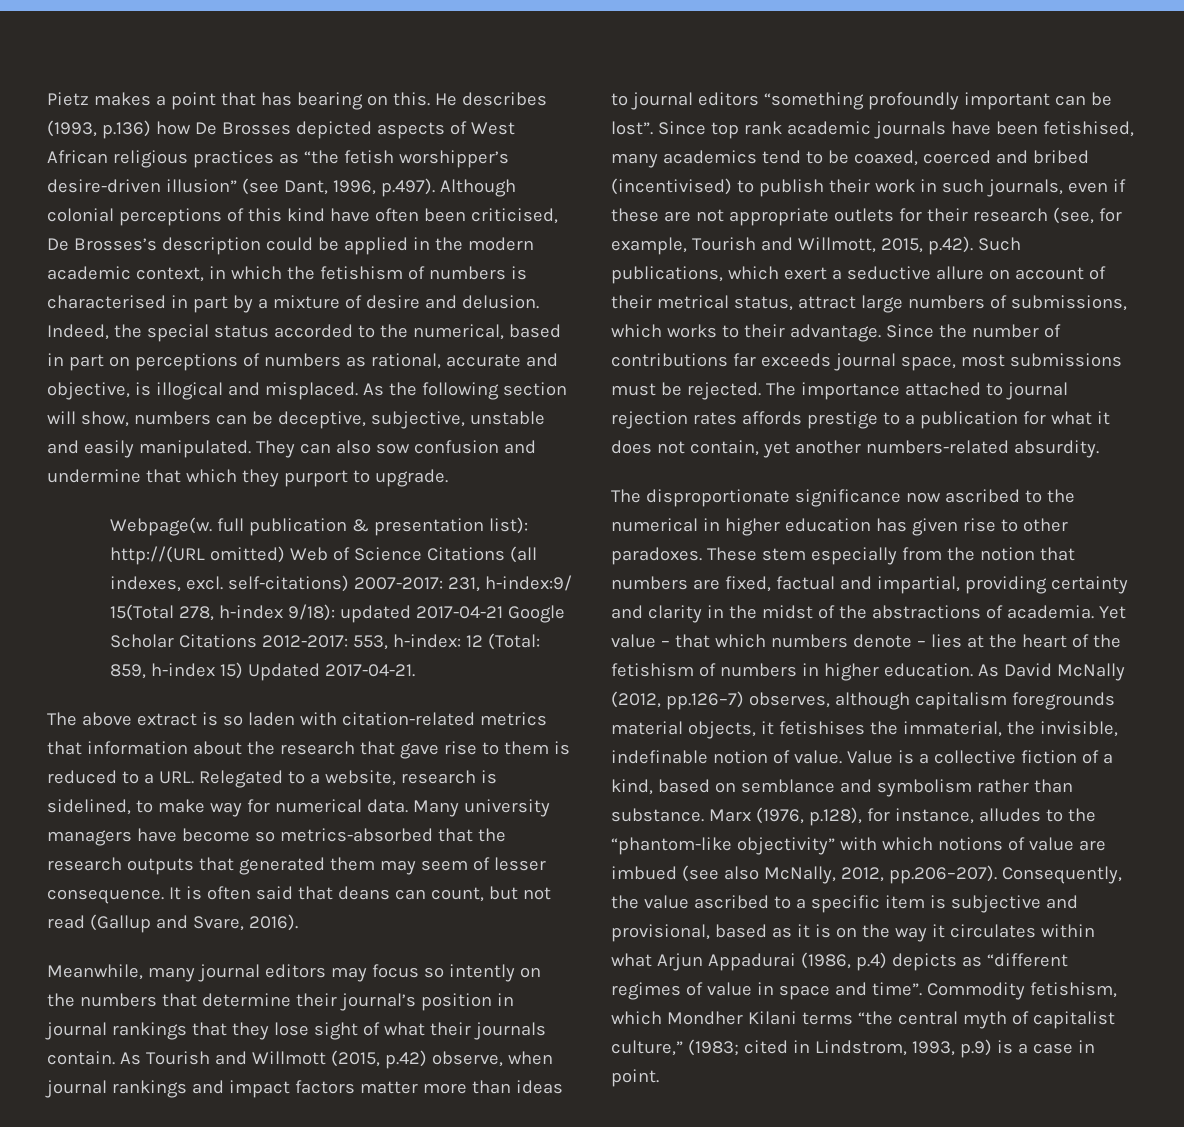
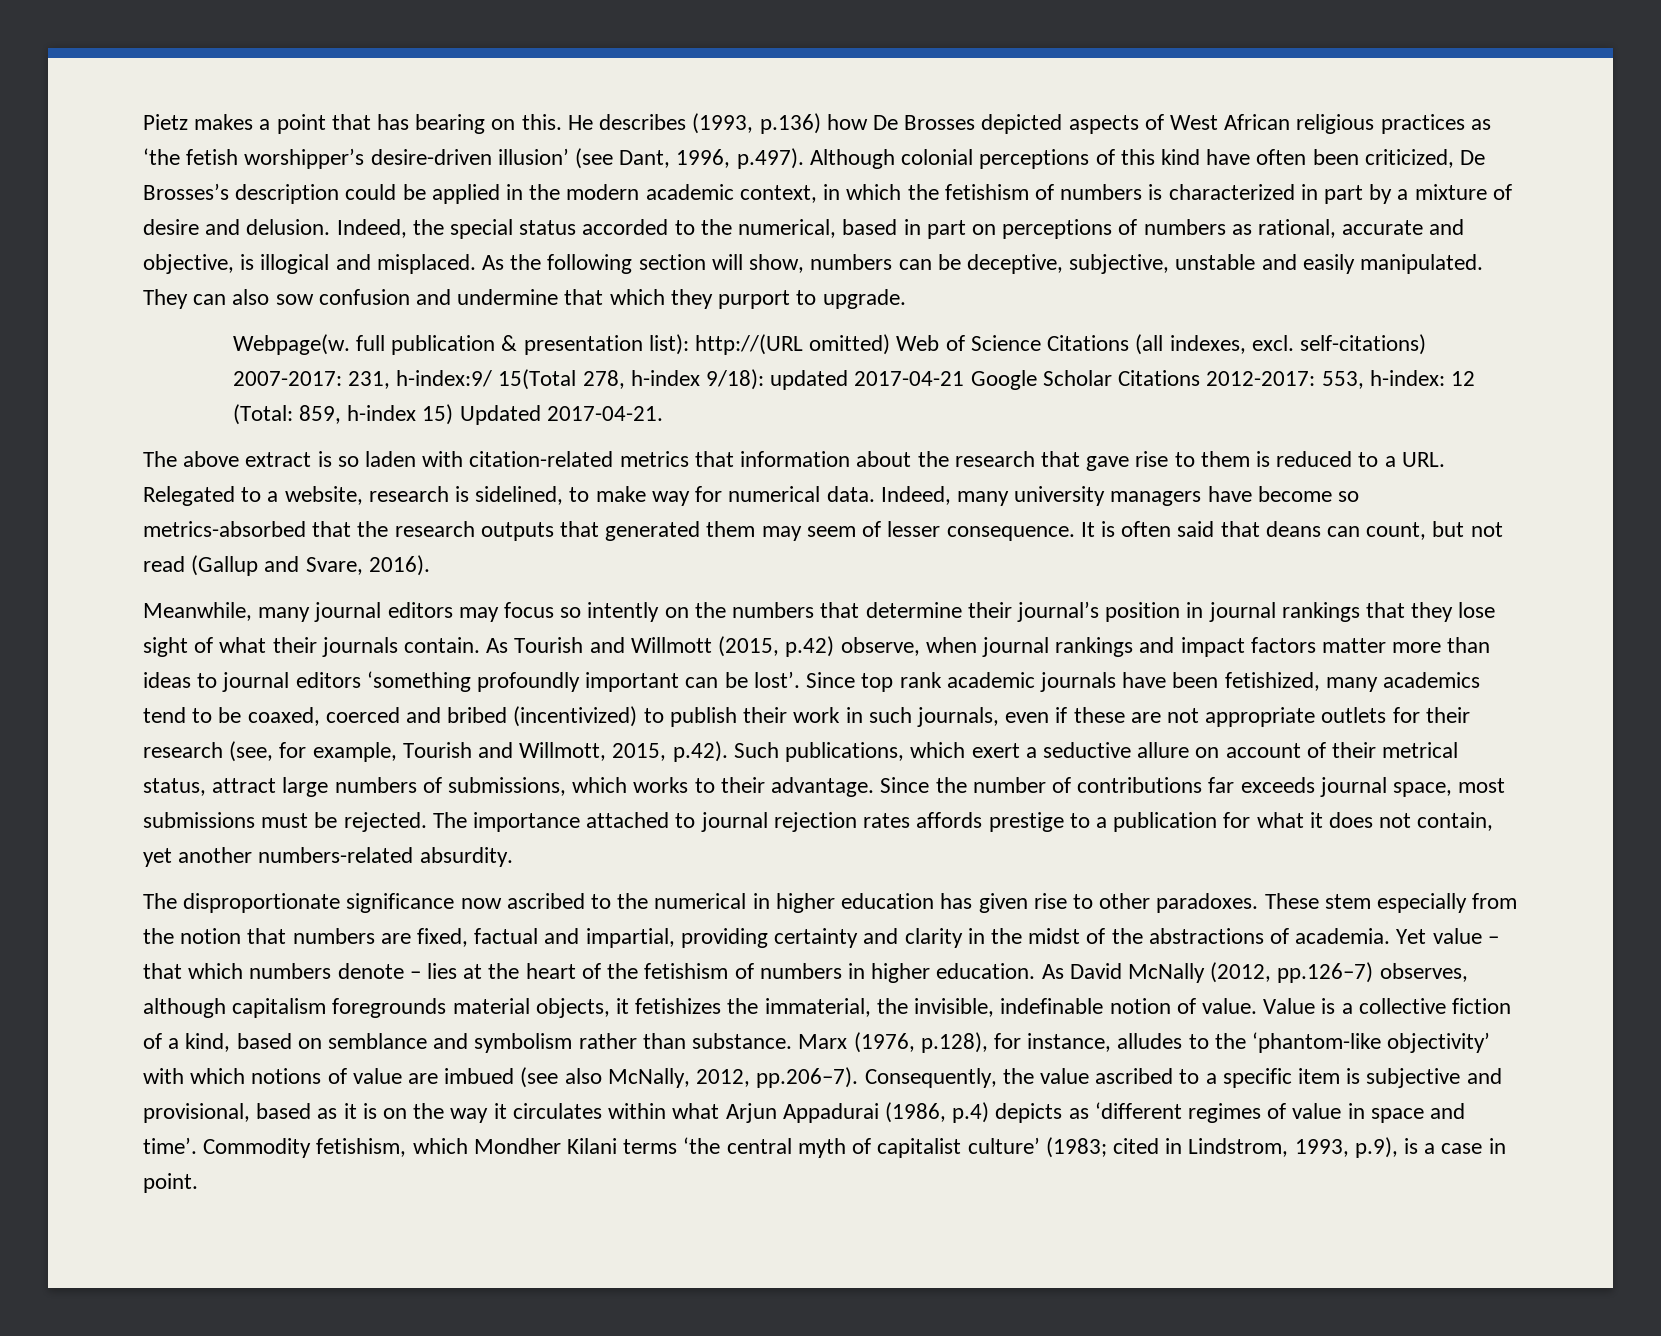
- He describes (1993, p.136) how De Brosses depicted aspects of West African religious practices as “the fetish worshipper’s desire-driven illusion” (see Dant, 1996, p.497). Although colonial perceptions of this kind have often been criticised, De Brosses’s description could be applied in the modern academic context, in which the fetishism of numbers is characterised in part by a mixture of desire and delusion.
+ He describes (1993, p.136) how De Brosses depicted aspects of West African religious practices as ‘the fetish worshipper’s desire-driven illusion’ (see Dant, 1996, p.497). Although colonial perceptions of this kind have often been criticized, De Brosses’s description could be applied in the modern academic context, in which the fetishism of numbers is characterized in part by a mixture of desire and delusion.
- Many university managers have become so metrics-absorbed that the research outputs that generated them may seem of lesser consequence.
+ Indeed, many university managers have become so metrics-absorbed that the research outputs that generated them may seem of lesser consequence.
- As Tourish and Willmott (2015, p.42) observe, when journal rankings and impact factors matter more than ideas to journal editors “something profoundly important can be lost”.
+ As Tourish and Willmott (2015, p.42) observe, when journal rankings and impact factors matter more than ideas to journal editors ‘something profoundly important can be lost’.
- Since top rank academic journals have been fetishised, many academics tend to be coaxed, coerced and bribed (incentivised) to publish their work in such journals, even if these are not appropriate outlets for their research (see, for example, Tourish and Willmott, 2015, p.42). Such publications, which exert a seductive allure on account of their metrical status, attract large numbers of submissions, which works to their advantage.
+ Since top rank academic journals have been fetishized, many academics tend to be coaxed, coerced and bribed (incentivized) to publish their work in such journals, even if these are not appropriate outlets for their research (see, for example, Tourish and Willmott, 2015, p.42). Such publications, which exert a seductive allure on account of their metrical status, attract large numbers of submissions, which works to their advantage.
- As David McNally (2012, pp.126–7) observes, although capitalism foregrounds material objects, it fetishises the immaterial, the invisible, indefinable notion of value.
+ As David McNally (2012, pp.126–7) observes, although capitalism foregrounds material objects, it fetishizes the immaterial, the invisible, indefinable notion of value.
- Marx (1976, p.128), for instance, alludes to the “phantom-like objectivity” with which notions of value are imbued (see also McNally, 2012, pp.206–207). Consequently, the value ascribed to a specific item is subjective and provisional, based as it is on the way it circulates within what Arjun Appadurai (1986, p.4) depicts as “different regimes of value in space and time”.
+ Marx (1976, p.128), for instance, alludes to the ‘phantom-like objectivity’ with which notions of value are imbued (see also McNally, 2012, pp.206–7). Consequently, the value ascribed to a specific item is subjective and provisional, based as it is on the way it circulates within what Arjun Appadurai (1986, p.4) depicts as ‘different regimes of value in space and time’.
- Commodity fetishism, which Mondher Kilani terms “the central myth of capitalist culture,” (1983; cited in Lindstrom, 1993, p.9) is a case in point.
+ Commodity fetishism, which Mondher Kilani terms ‘the central myth of capitalist culture’ (1983; cited in Lindstrom, 1993, p.9), is a case in point.

